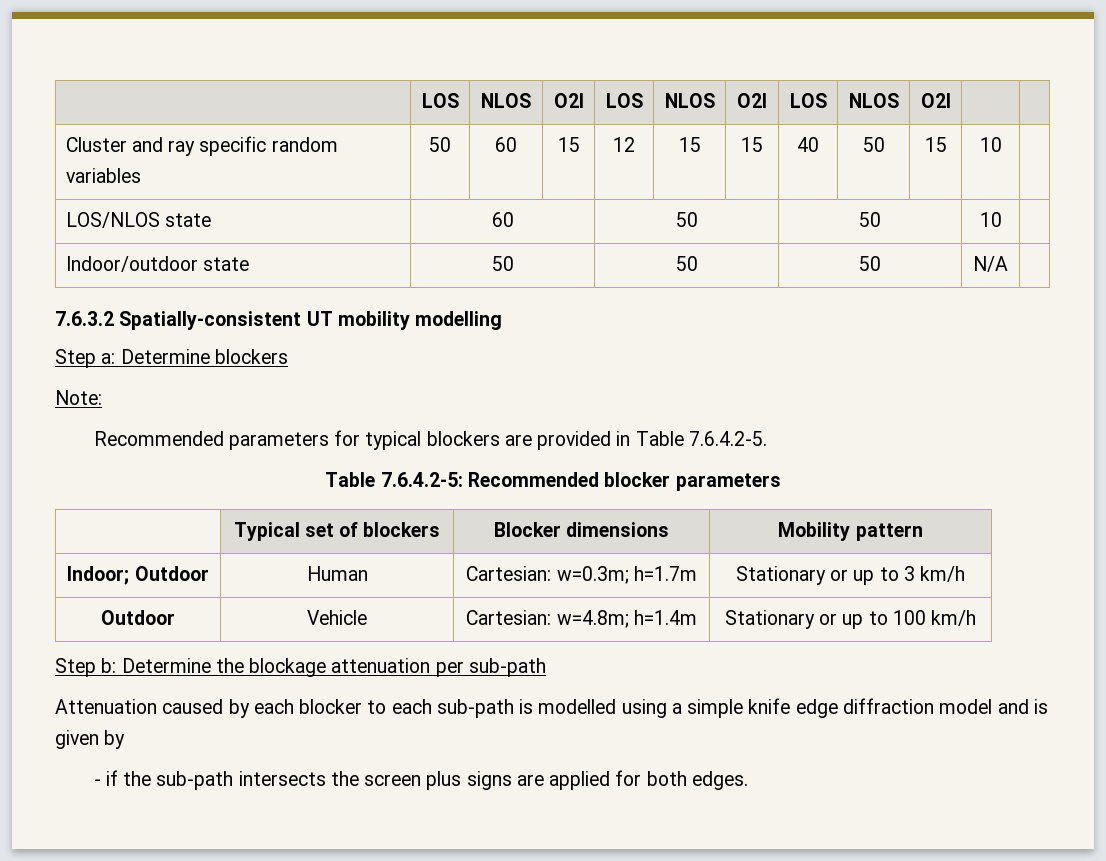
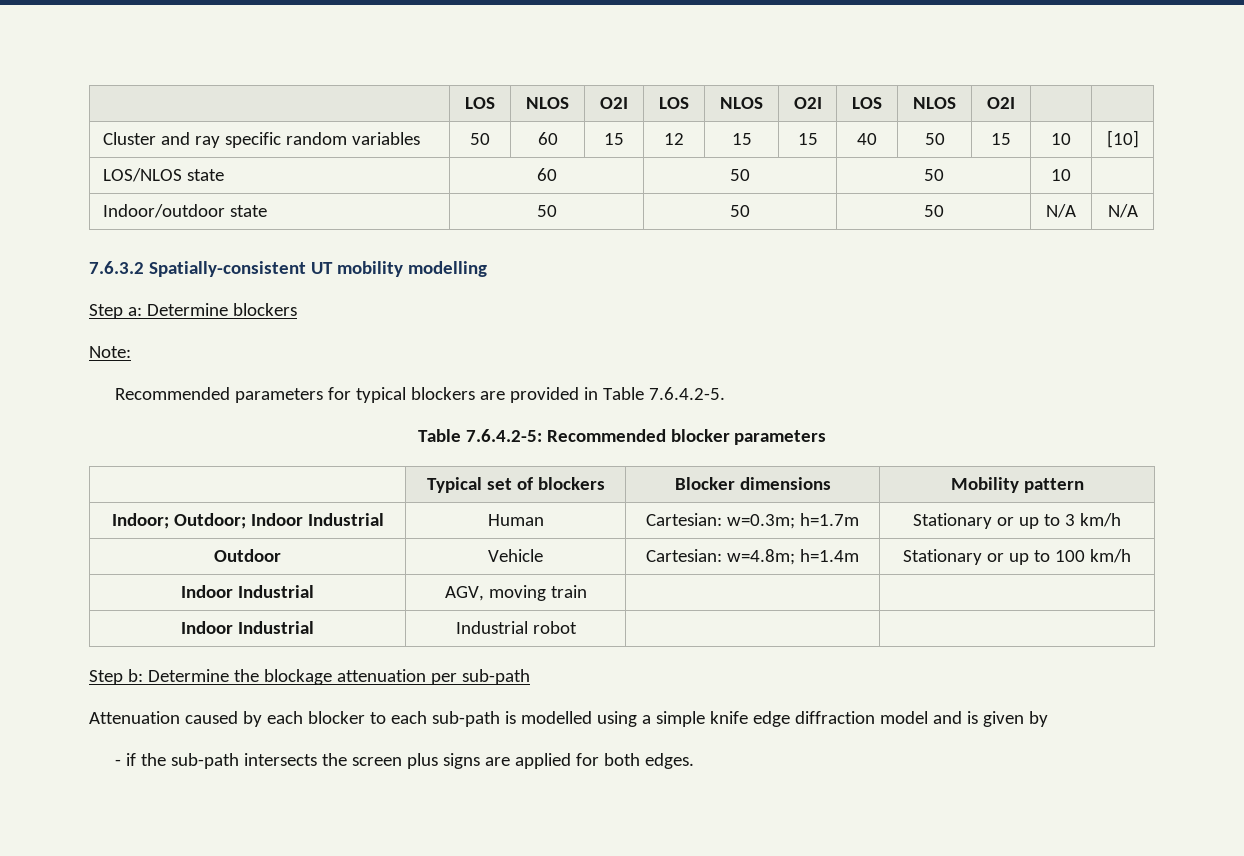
- Cluster and ray specific random variables | 50 | 60 | 15 | 12 | 15 | 15 | 40 | 50 | 15 | 10 |
+ Cluster and ray specific random variables | 50 | 60 | 15 | 12 | 15 | 15 | 40 | 50 | 15 | 10 | [10]
- Indoor/outdoor state | 50 | 50 | 50 | N/A |
+ Indoor/outdoor state | 50 | 50 | 50 | N/A | N/A
- Indoor; Outdoor | Human | Cartesian: w=0.3m; h=1.7m | Stationary or up to 3 km/h
+ Indoor; Outdoor; Indoor Industrial | Human | Cartesian: w=0.3m; h=1.7m | Stationary or up to 3 km/h
+ Indoor Industrial | AGV, moving train | |
+ Indoor Industrial | Industrial robot | |

